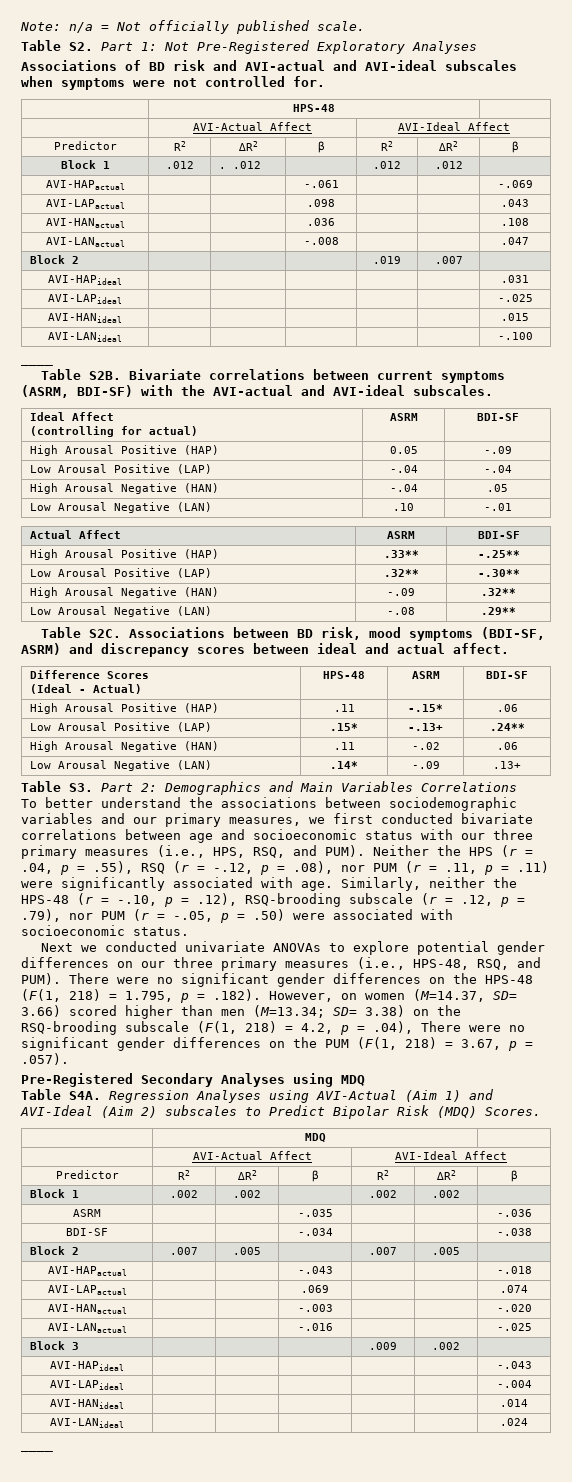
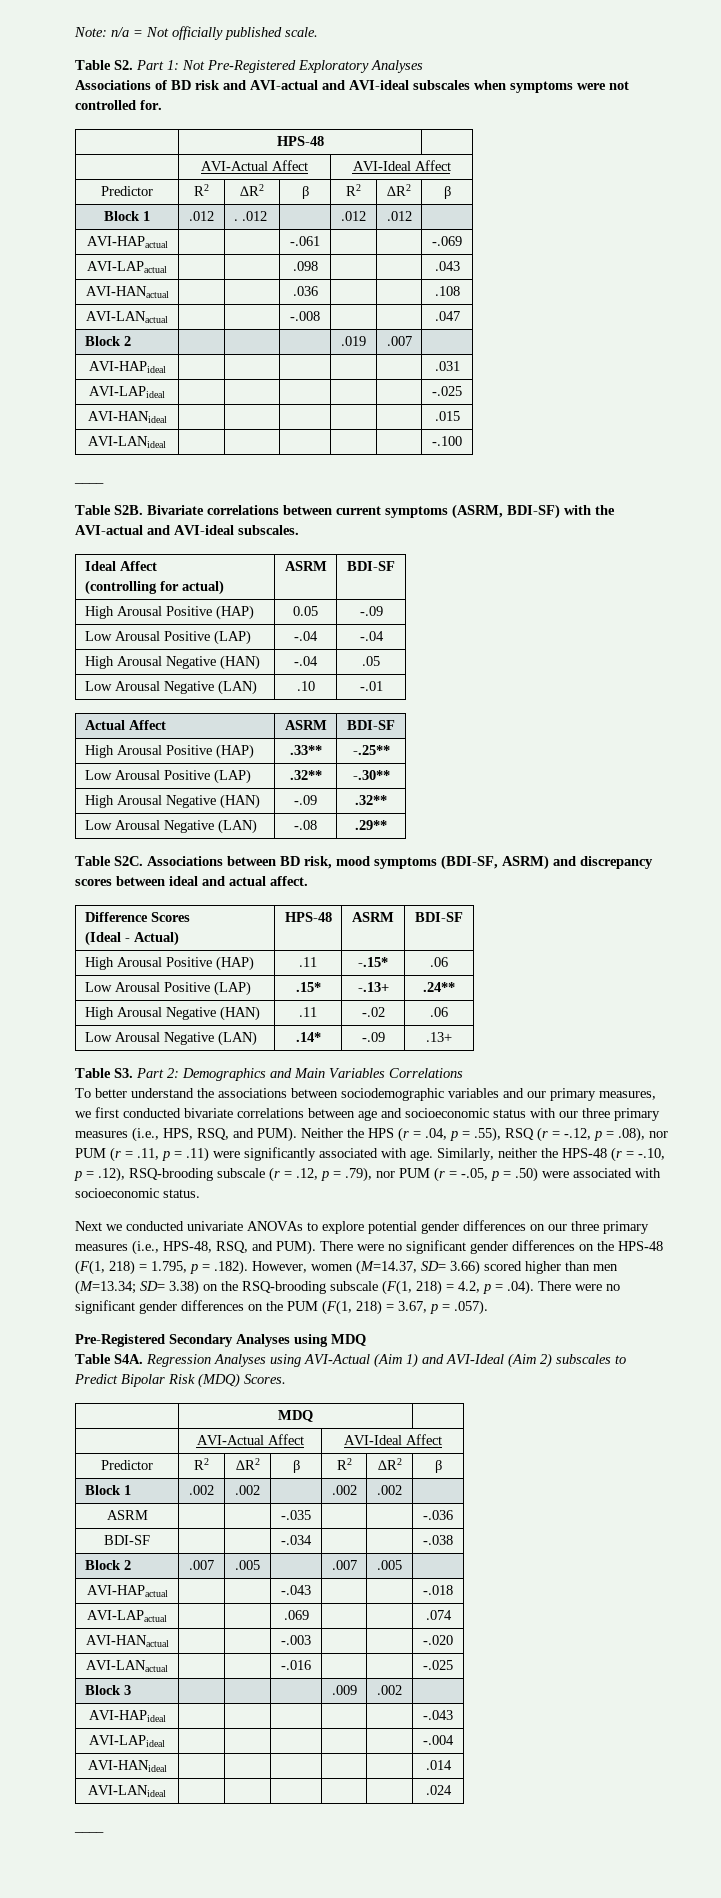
- There were no significant gender differences on the HPS-48 (F(1, 218) = 1.795, p = .182). However, on women (M=14.37, SD= 3.66) scored higher than men (M=13.34; SD= 3.38) on the RSQ-brooding subscale (F(1, 218) = 4.2, p = .04), There were no significant gender differences on the PUM (F(1, 218) = 3.67, p = .057).
+ There were no significant gender differences on the HPS-48 (F(1, 218) = 1.795, p = .182). However, women (M=14.37, SD= 3.66) scored higher than men (M=13.34; SD= 3.38) on the RSQ-brooding subscale (F(1, 218) = 4.2, p = .04). There were no significant gender differences on the PUM (F(1, 218) = 3.67, p = .057).

